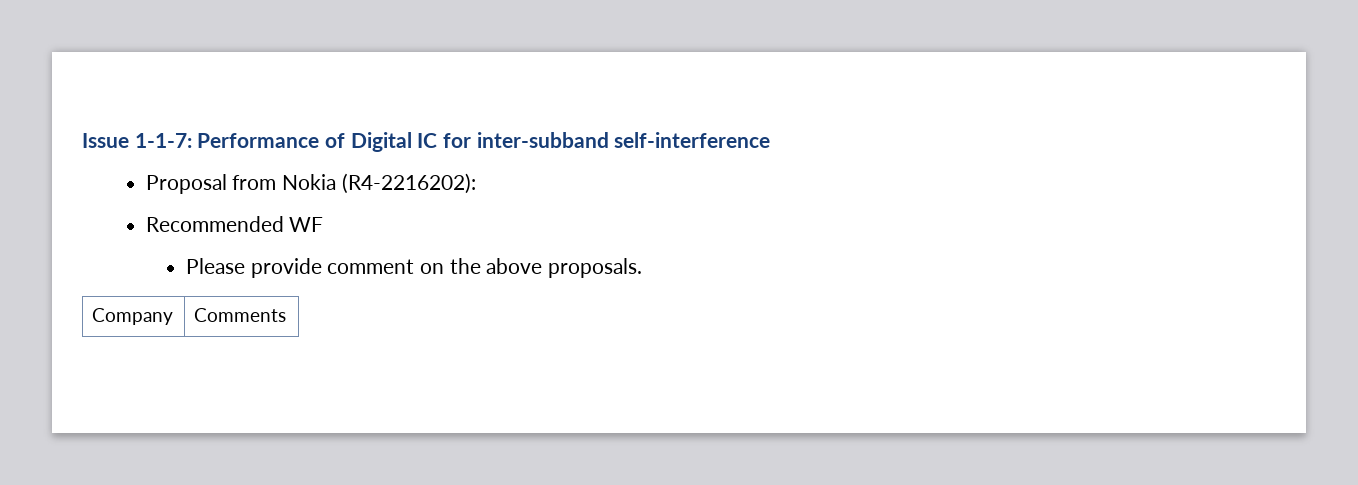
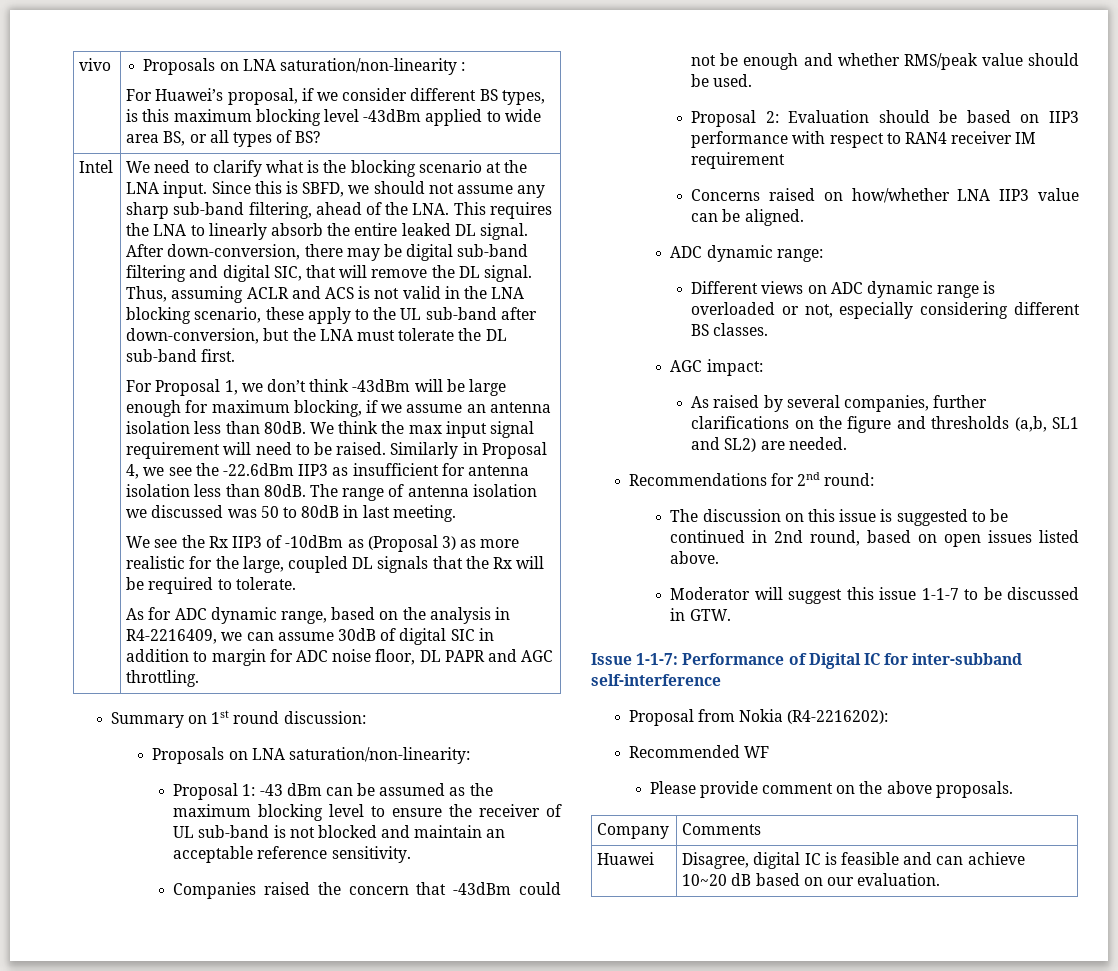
+ vivo | Proposals on LNA saturation/non-linearity :
+ For Huawei’s proposal, if we consider different BS types, is this maximum blocking level -43dBm applied to wide area BS, or all types of BS?
+ Intel | We need to clarify what is the blocking scenario at the LNA input. Since this is SBFD, we should not assume any sharp sub-band filtering, ahead of the LNA. This requires the LNA to linearly absorb the entire leaked DL signal. After down-conversion, there may be digital sub-band filtering and digital SIC, that will remove the DL signal. Thus, assuming ACLR and ACS is not valid in the LNA blocking scenario, these apply to the UL sub-band after down-conversion, but the LNA must tolerate the DL sub-band first.
+ For Proposal 1, we don’t think -43dBm will be large enough for maximum blocking, if we assume an antenna isolation less than 80dB. We think the max input signal requirement will need to be raised. Similarly in Proposal 4, we see the -22.6dBm IIP3 as insufficient for antenna isolation less than 80dB. The range of antenna isolation we discussed was 50 to 80dB in last meeting.
+ We see the Rx IIP3 of -10dBm as (Proposal 3) as more realistic for the large, coupled DL signals that the Rx will be required to tolerate.
+ As for ADC dynamic range, based on the analysis in R4-2216409, we can assume 30dB of digital SIC in addition to margin for ADC noise floor, DL PAPR and AGC throttling.
+ Summary on 1st round discussion:
+ Proposals on LNA saturation/non-linearity:
+ Proposal 1: -43 dBm can be assumed as the maximum blocking level to ensure the receiver of UL sub-band is not blocked and maintain an acceptable reference sensitivity.
+ Companies raised the concern that -43dBm could not be enough and whether RMS/peak value should be used.
+ Proposal 2: Evaluation should be based on IIP3 performance with respect to RAN4 receiver IM requirement
+ Concerns raised on how/whether LNA IIP3 value can be aligned.
+ ADC dynamic range:
+ Different views on ADC dynamic range is overloaded or not, especially considering different BS classes.
+ AGC impact:
+ As raised by several companies, further clarifications on the figure and thresholds (a,b, SL1 and SL2) are needed.
+ Recommendations for 2nd round:
+ The discussion on this issue is suggested to be continued in 2nd round, based on open issues listed above.
+ Moderator will suggest this issue 1-1-7 to be discussed in GTW.
+ Huawei | Disagree, digital IC is feasible and can achieve 10~20 dB based on our evaluation.

